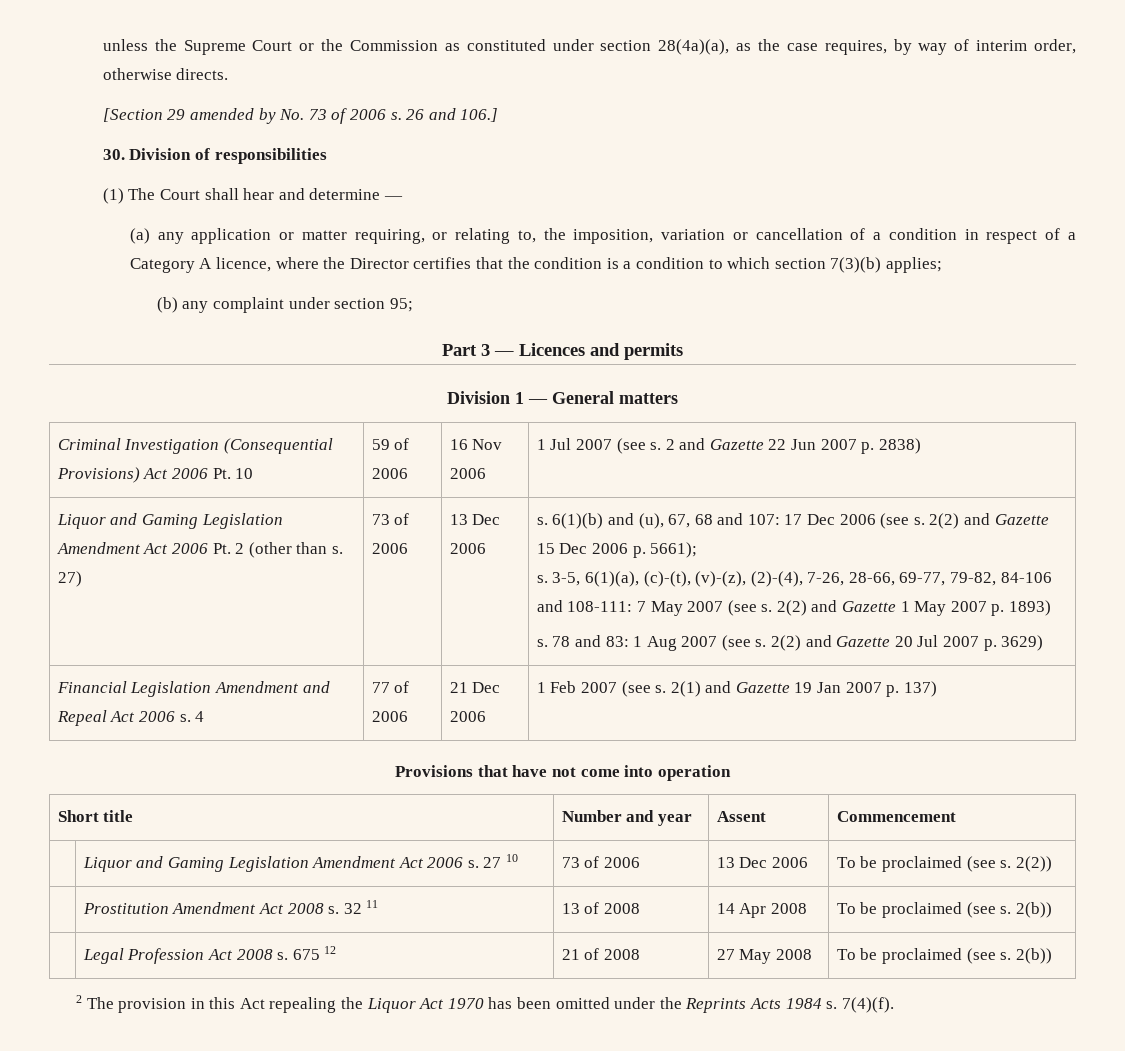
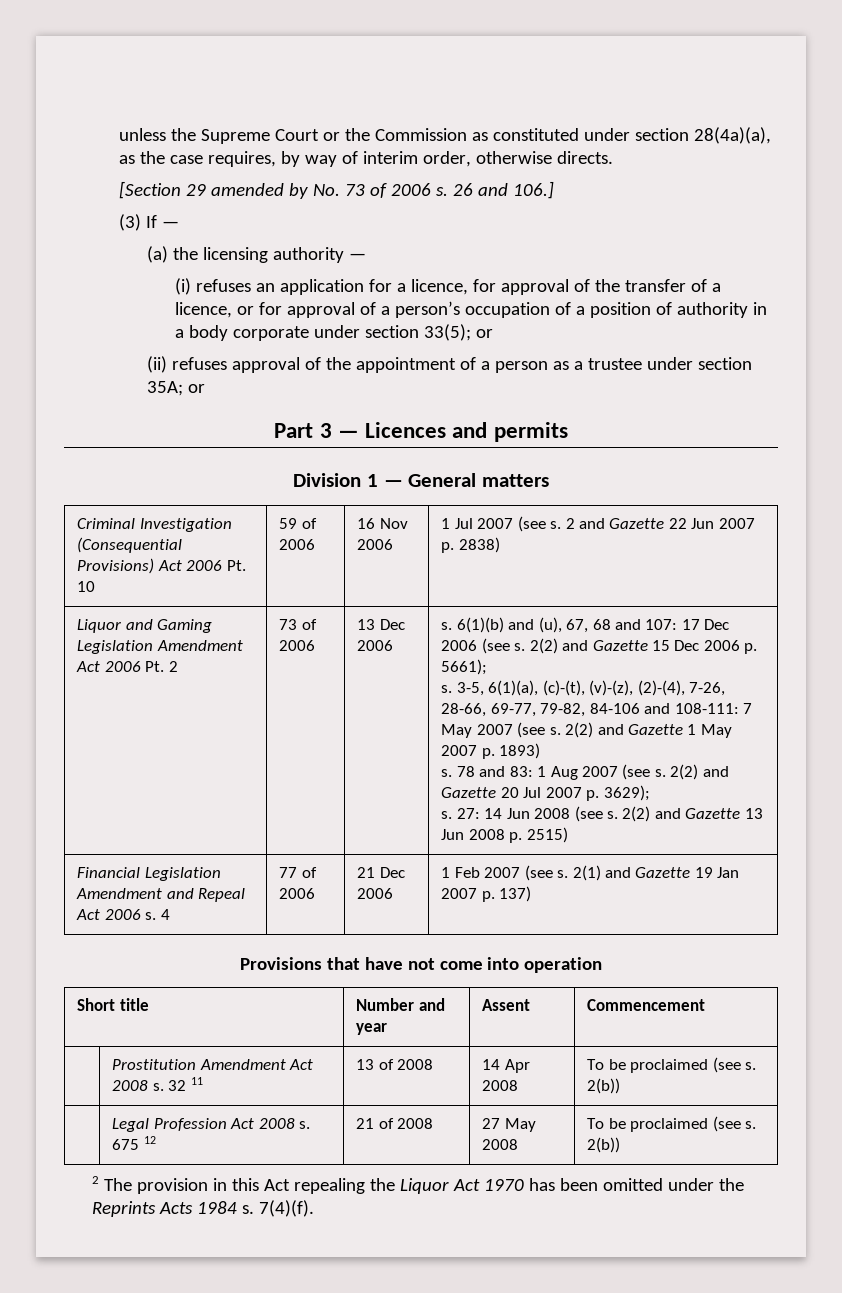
- 30. Division of responsibilities
- (1) The Court shall hear and determine —
- (a) any application or matter requiring, or relating to, the imposition, variation or cancellation of a condition in respect of a Category A licence, where the Director certifies that the condition is a condition to which section 7(3)(b) applies;
- (b) any complaint under section 95;
+ (3) If —
+ (a) the licensing authority —
+ (i) refuses an application for a licence, for approval of the transfer of a licence, or for approval of a person’s occupation of a position of authority in a body corporate under section 33(5); or
+ (ii) refuses approval of the appointment of a person as a trustee under section 35A; or
- Liquor and Gaming Legislation Amendment Act 2006 Pt. 2 (other than s. 27)
+ Liquor and Gaming Legislation Amendment Act 2006 Pt. 2
- 2(2) and Gazette 20 Jul 2007 p. 3629)
+ 2(2) and Gazette 20 Jul 2007 p. 3629);
+ s. 27: 14 Jun 2008 (see s. 2(2) and Gazette 13 Jun 2008 p. 2515)
- | Liquor and Gaming Legislation Amendment Act 2006 s. 27 10 | 73 of 2006 | 13 Dec 2006 | To be proclaimed (see s. 2(2))

